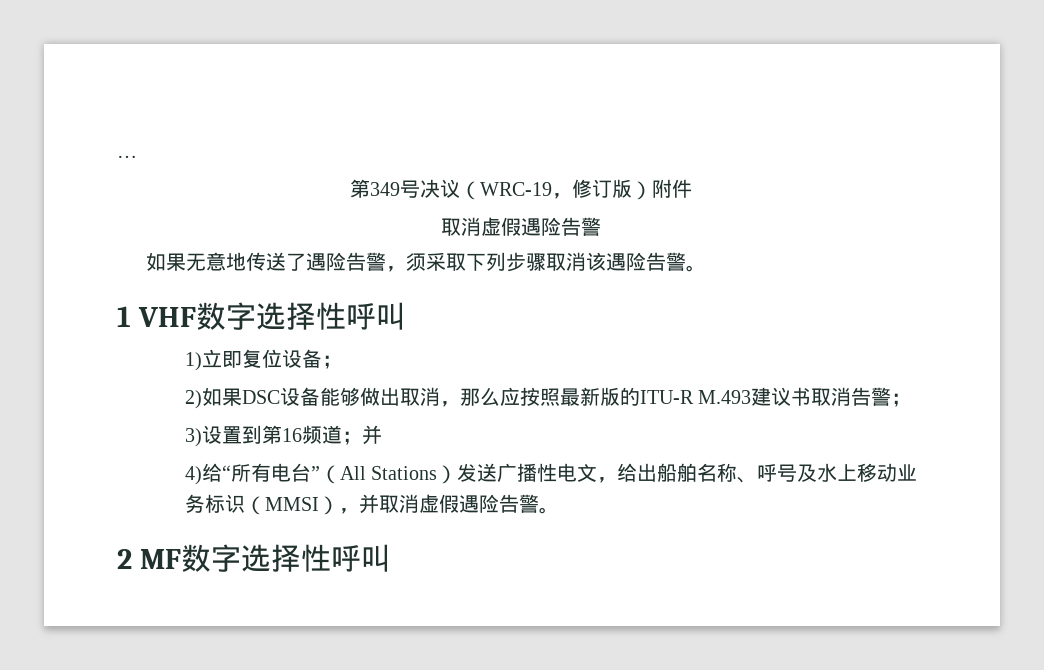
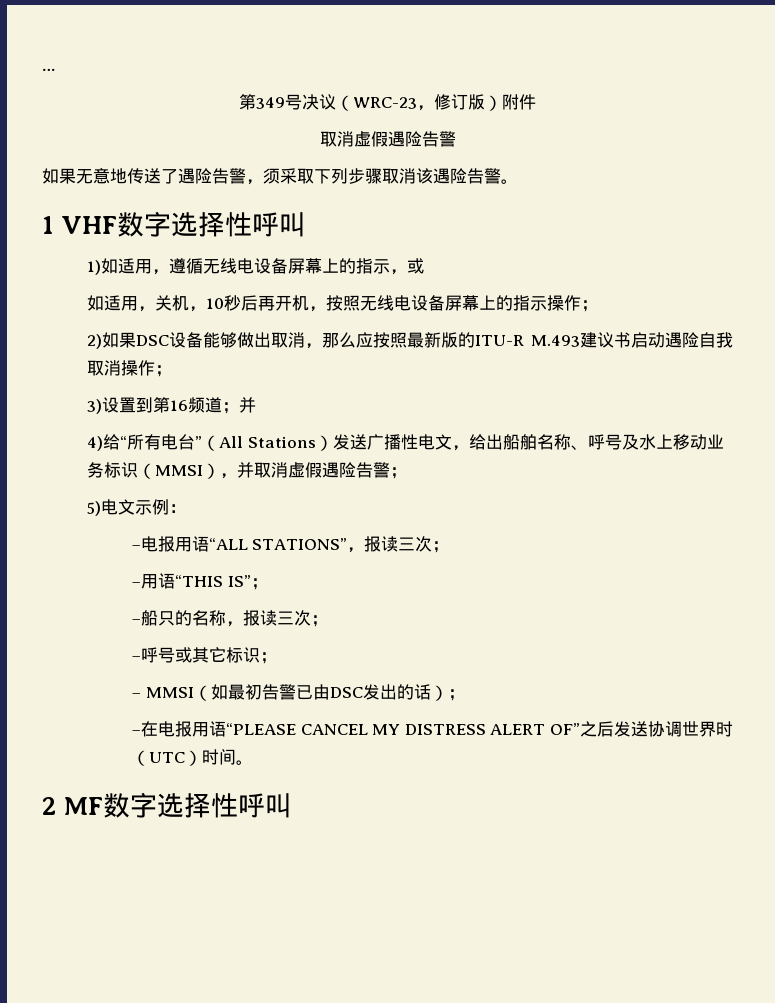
- 第349号决议（WRC-19，修订版）附件
+ 第349号决议（WRC-23，修订版）附件
- 1)立即复位设备；
+ 1)如适用，遵循无线电设备屏幕上的指示，或
+ 如适用，关机，10秒后再开机，按照无线电设备屏幕上的指示操作；
- 2)如果DSC设备能够做出取消，那么应按照最新版的ITU-R M.493建议书取消告警；
+ 2)如果DSC设备能够做出取消，那么应按照最新版的ITU-R M.493建议书启动遇险自我取消操作；
- 4)给“所有电台”（All Stations）发送广播性电文，给出船舶名称、呼号及水上移动业务标识（MMSI），并取消虚假遇险告警。
+ 4)给“所有电台”（All Stations）发送广播性电文，给出船舶名称、呼号及水上移动业务标识（MMSI），并取消虚假遇险告警；
+ 5)电文示例：
+ –电报用语“ALL STATIONS”，报读三次；
+ –用语“THIS IS”；
+ –船只的名称，报读三次；
+ –呼号或其它标识；
+ – MMSI（如最初告警已由DSC发出的话）；
+ –在电报用语“PLEASE CANCEL MY DISTRESS ALERT OF”之后发送协调世界时（UTC）时间。

